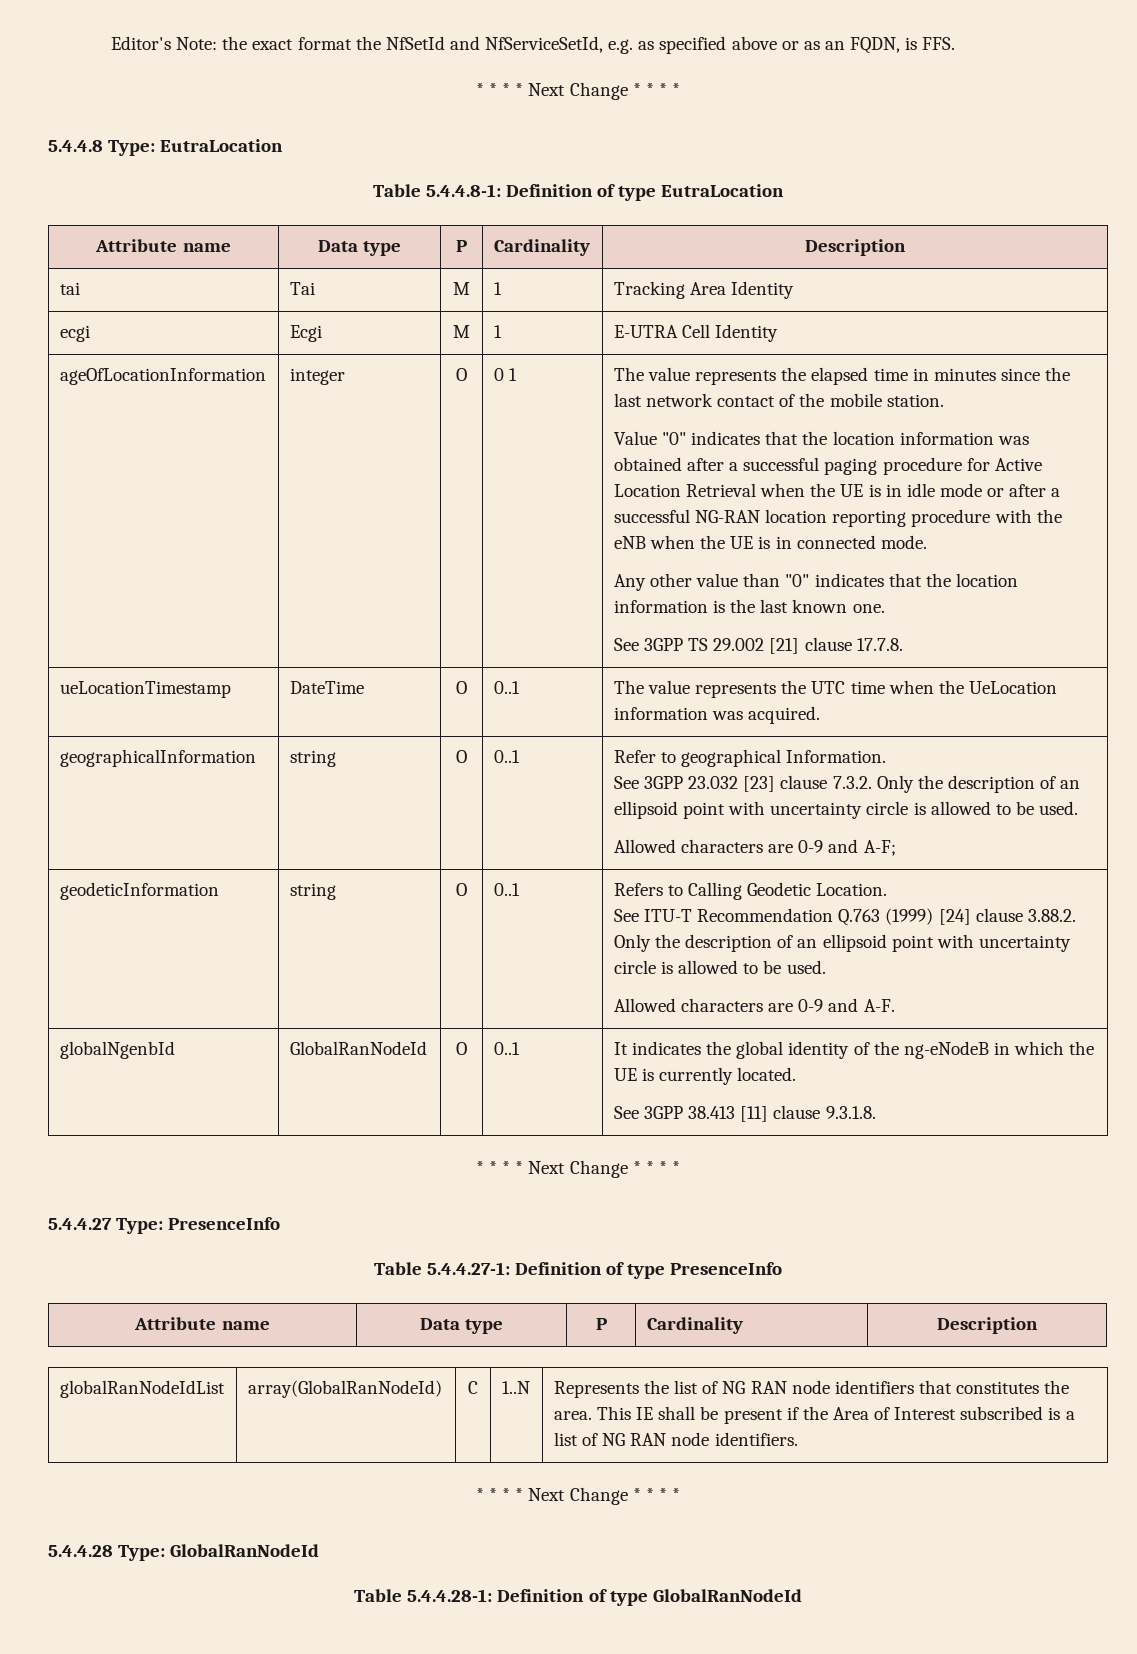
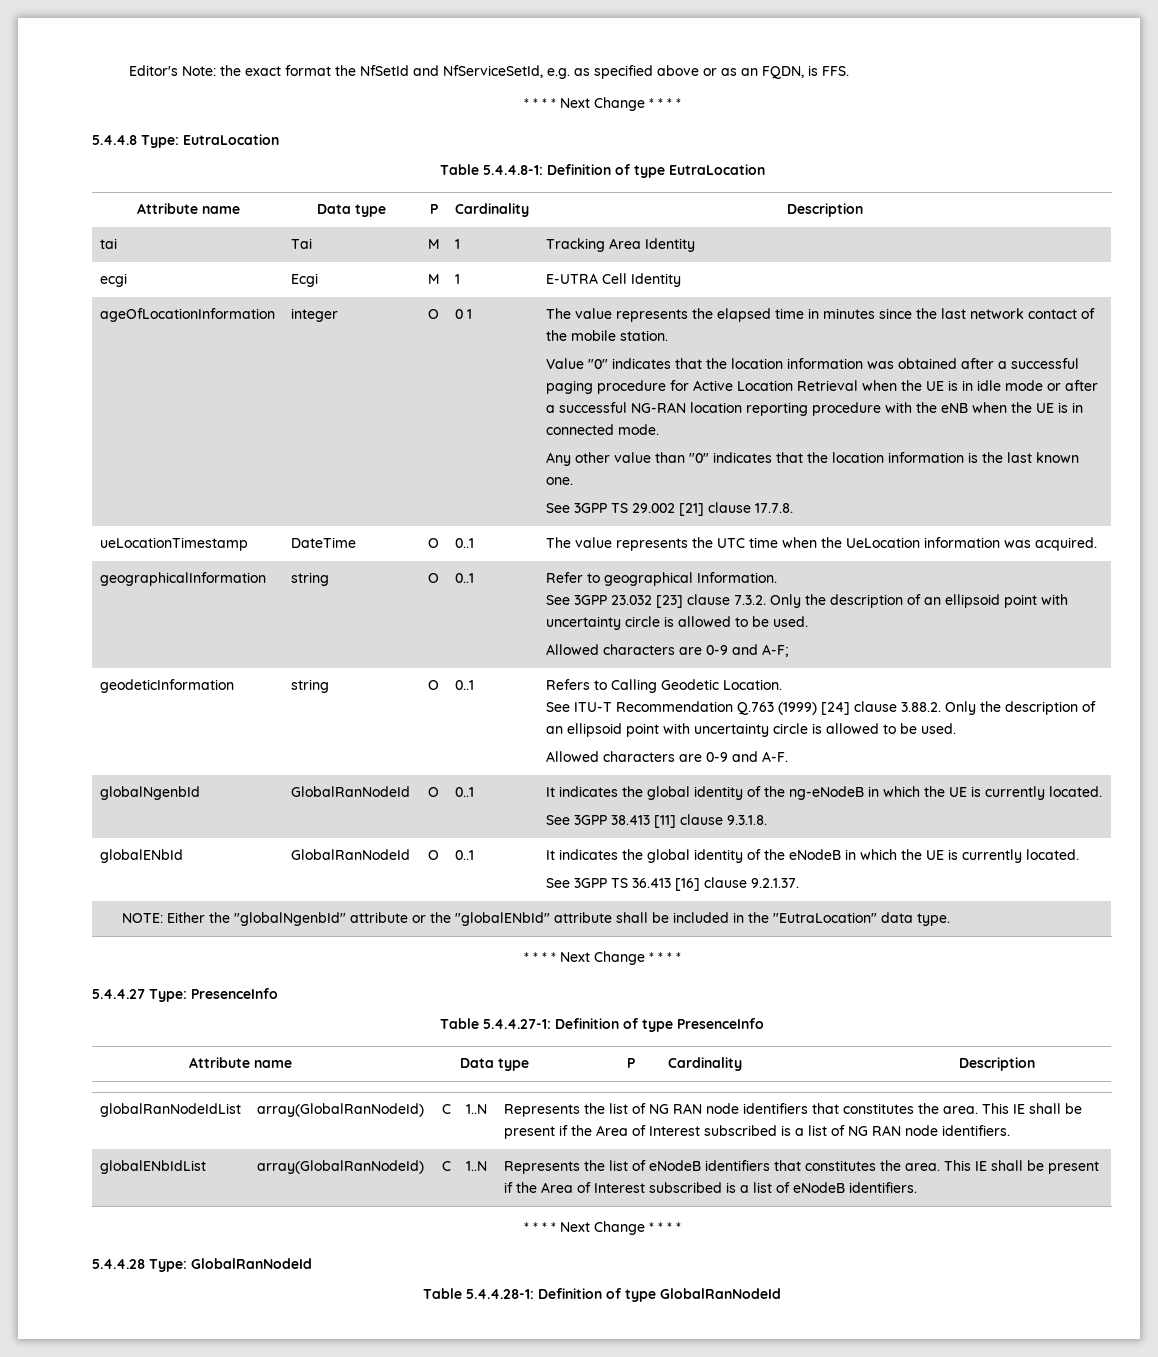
+ globalENbId | GlobalRanNodeId | O | 0..1 | It indicates the global identity of the eNodeB in which the UE is currently located.
+ See 3GPP TS 36.413 [16] clause 9.2.1.37.
+ NOTE: Either the "globalNgenbId" attribute or the "globalENbId" attribute shall be included in the "EutraLocation" data type.
+ globalENbIdList | array(GlobalRanNodeId) | C | 1..N | Represents the list of eNodeB identifiers that constitutes the area. This IE shall be present if the Area of Interest subscribed is a list of eNodeB identifiers.

